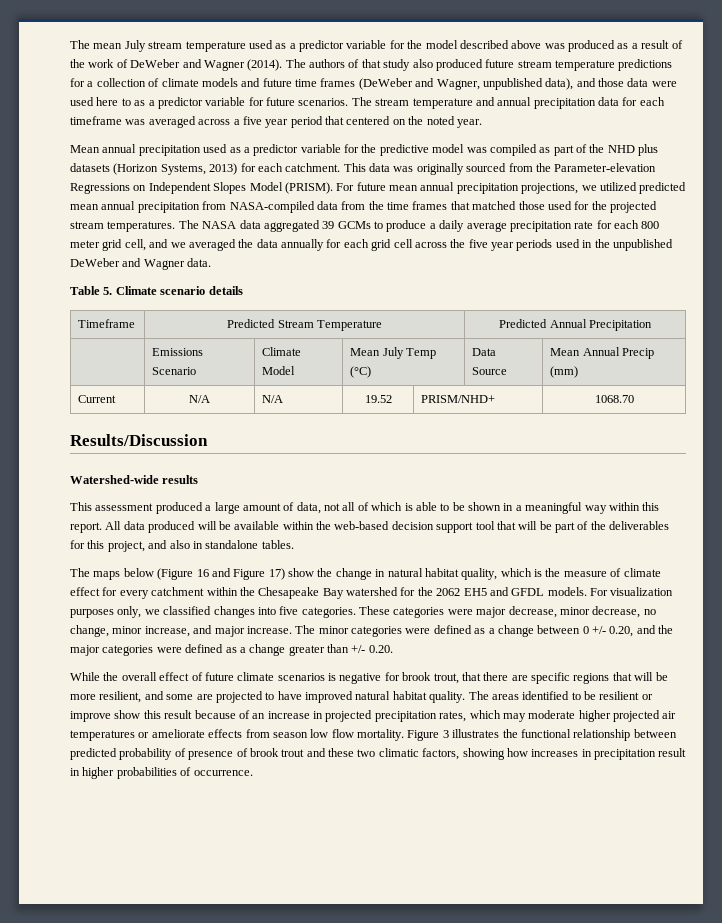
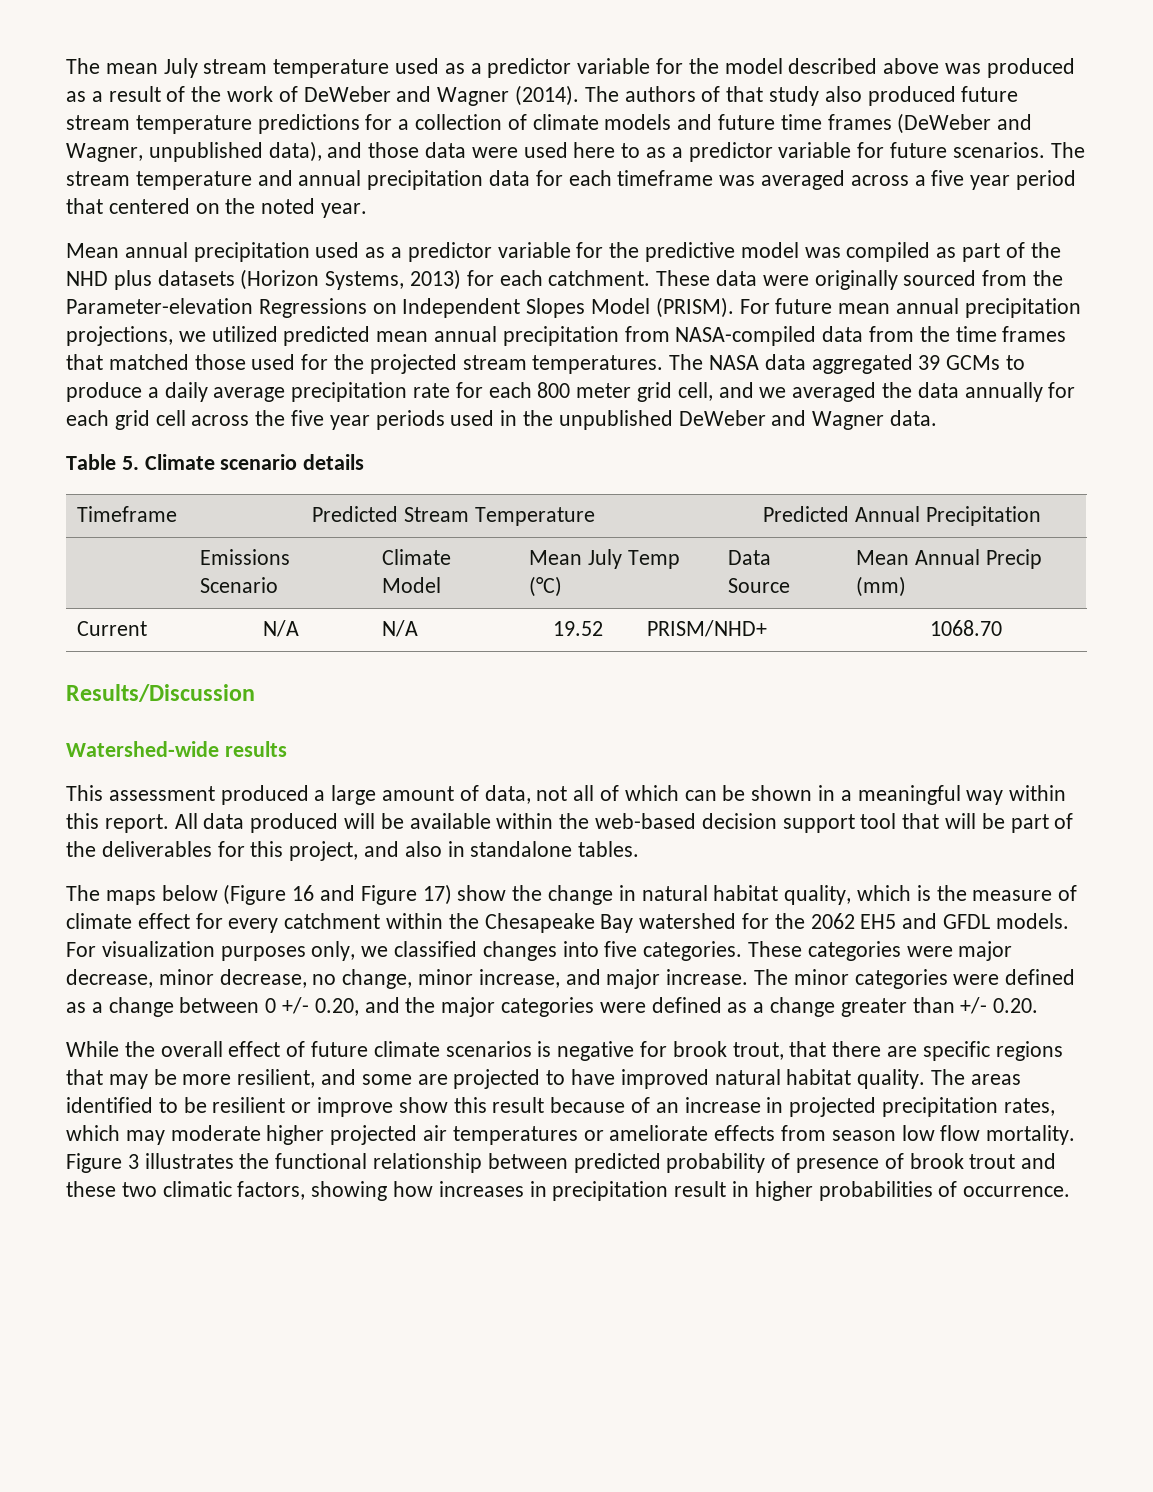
- This data was originally sourced from the Parameter-elevation Regressions on Independent Slopes Model (PRISM).
+ These data were originally sourced from the Parameter-elevation Regressions on Independent Slopes Model (PRISM).
- This assessment produced a large amount of data, not all of which is able to be shown in a meaningful way within this report.
+ This assessment produced a large amount of data, not all of which can be shown in a meaningful way within this report.
- While the overall effect of future climate scenarios is negative for brook trout, that there are specific regions that will be more resilient, and some are projected to have improved natural habitat quality.
+ While the overall effect of future climate scenarios is negative for brook trout, that there are specific regions that may be more resilient, and some are projected to have improved natural habitat quality.

